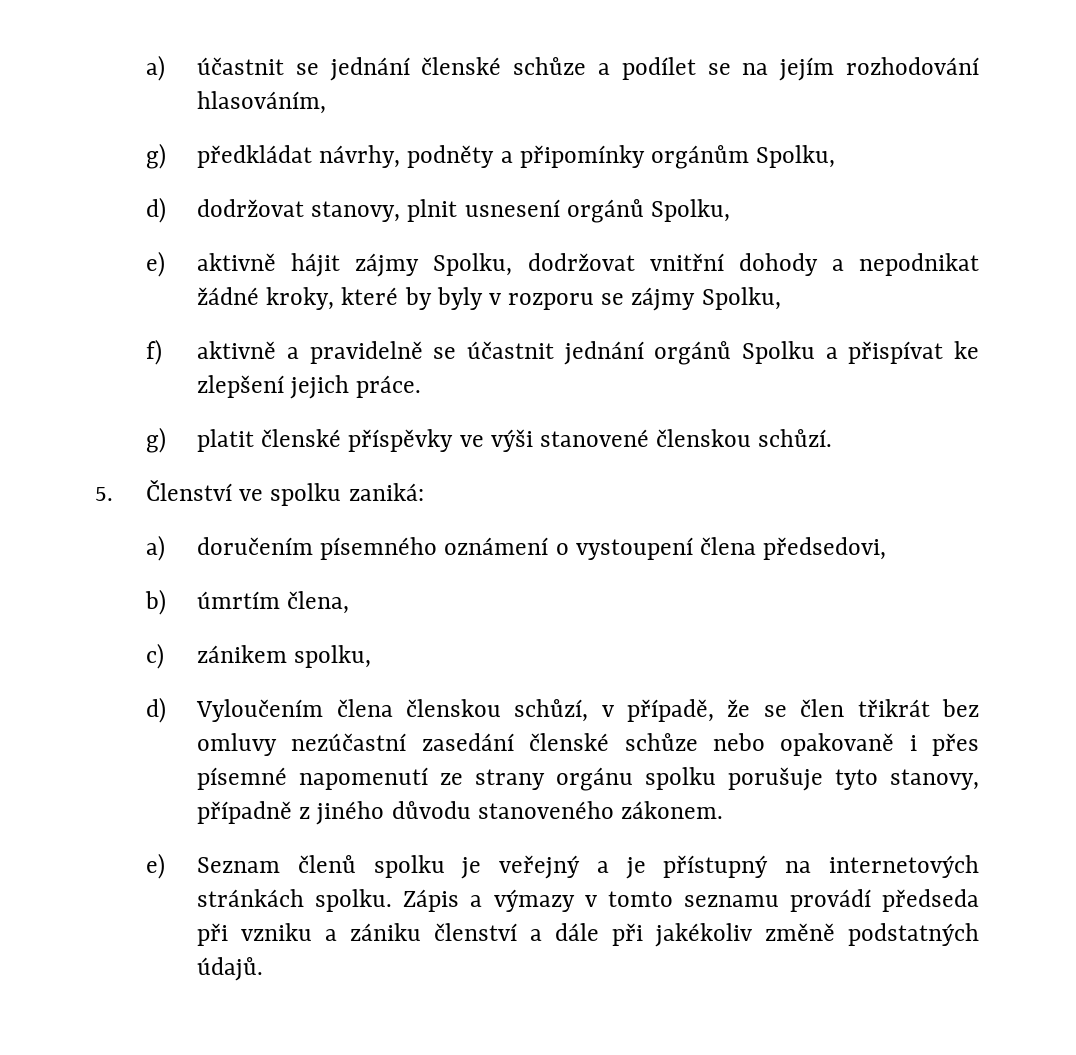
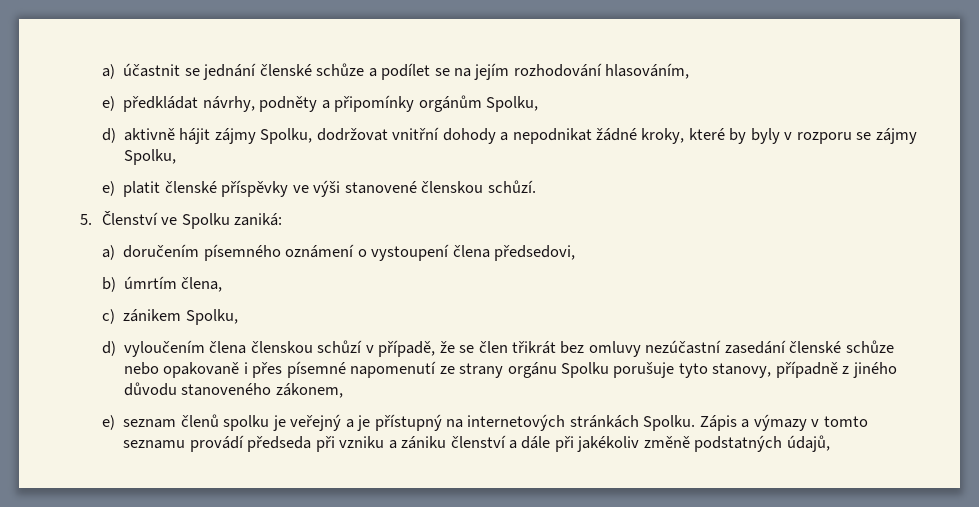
- g) předkládat návrhy, podněty a připomínky orgánům Spolku,
+ e) předkládat návrhy, podněty a připomínky orgánům Spolku,
- d) dodržovat stanovy, plnit usnesení orgánů Spolku,
- e) aktivně hájit zájmy Spolku, dodržovat vnitřní dohody a nepodnikat žádné kroky, které by byly v rozporu se zájmy Spolku,
+ d) aktivně hájit zájmy Spolku, dodržovat vnitřní dohody a nepodnikat žádné kroky, které by byly v rozporu se zájmy Spolku,
- f) aktivně a pravidelně se účastnit jednání orgánů Spolku a přispívat ke zlepšení jejich práce.
- g) platit členské příspěvky ve výši stanovené členskou schůzí.
+ e) platit členské příspěvky ve výši stanovené členskou schůzí.
- 5. Členství ve spolku zaniká:
+ 5. Členství ve Spolku zaniká:
- c) zánikem spolku,
- d) Vyloučením člena členskou schůzí, v případě, že se člen třikrát bez omluvy nezúčastní zasedání členské schůze nebo opakovaně i přes písemné napomenutí ze strany orgánu spolku porušuje tyto stanovy, případně z jiného důvodu stanoveného zákonem.
- e) Seznam členů spolku je veřejný a je přístupný na internetových stránkách spolku.
+ c) zánikem Spolku,
+ d) vyloučením člena členskou schůzí v případě, že se člen třikrát bez omluvy nezúčastní zasedání členské schůze nebo opakovaně i přes písemné napomenutí ze strany orgánu Spolku porušuje tyto stanovy, případně z jiného důvodu stanoveného zákonem,
+ e) seznam členů spolku je veřejný a je přístupný na internetových stránkách Spolku.
- Zápis a výmazy v tomto seznamu provádí předseda při vzniku a zániku členství a dále při jakékoliv změně podstatných údajů.
+ Zápis a výmazy v tomto seznamu provádí předseda při vzniku a zániku členství a dále při jakékoliv změně podstatných údajů,

